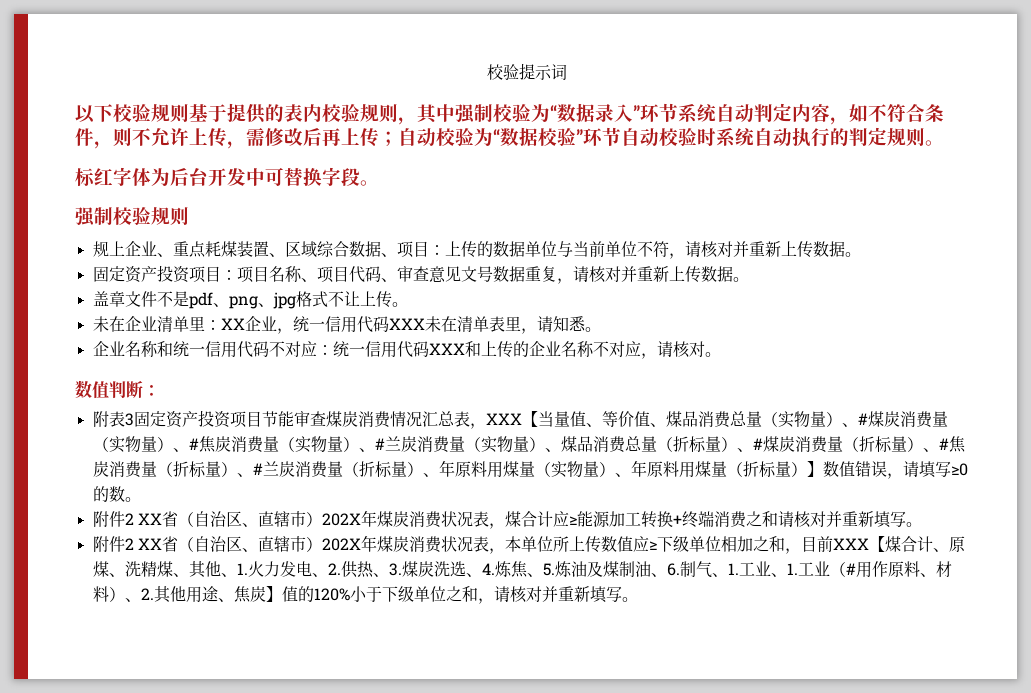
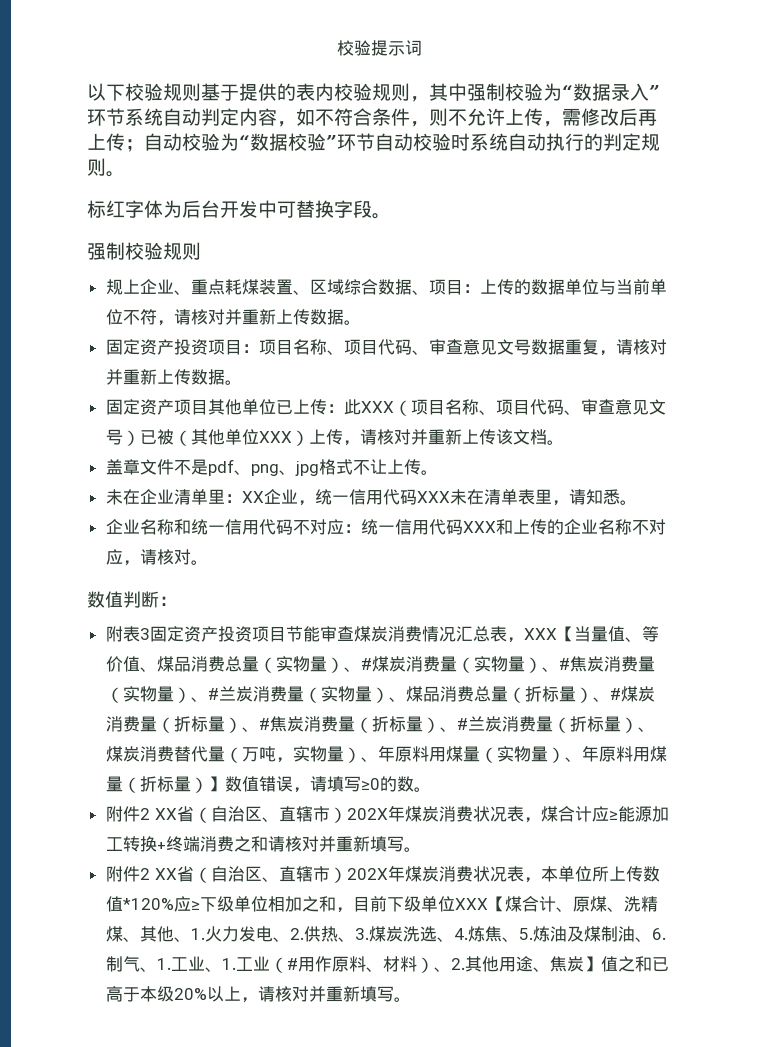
+ 固定资产项目其他单位已上传：此XXX（项目名称、项目代码、审查意见文号）已被（其他单位XXX）上传，请核对并重新上传该文档。
- 附表3固定资产投资项目节能审查煤炭消费情况汇总表，XXX【当量值、等价值、煤品消费总量（实物量）、#煤炭消费量（实物量）、#焦炭消费量（实物量）、#兰炭消费量（实物量）、煤品消费总量（折标量）、#煤炭消费量（折标量）、#焦炭消费量（折标量）、#兰炭消费量（折标量）、年原料用煤量（实物量）、年原料用煤量（折标量）】数值错误，请填写≥0的数。
+ 附表3固定资产投资项目节能审查煤炭消费情况汇总表，XXX【当量值、等价值、煤品消费总量（实物量）、#煤炭消费量（实物量）、#焦炭消费量（实物量）、#兰炭消费量（实物量）、煤品消费总量（折标量）、#煤炭消费量（折标量）、#焦炭消费量（折标量）、#兰炭消费量（折标量）、煤炭消费替代量（万吨，实物量）、年原料用煤量（实物量）、年原料用煤量（折标量）】数值错误，请填写≥0的数。
- 附件2 XX省（自治区、直辖市）202X年煤炭消费状况表，本单位所上传数值应≥下级单位相加之和，目前XXX【煤合计、原煤、洗精煤、其他、1.火力发电、2.供热、3.煤炭洗选、4.炼焦、5.炼油及煤制油、6.制气、1.工业、1.工业（#用作原料、材料）、2.其他用途、焦炭】值的120%小于下级单位之和，请核对并重新填写。
+ 附件2 XX省（自治区、直辖市）202X年煤炭消费状况表，本单位所上传数值*120%应≥下级单位相加之和，目前下级单位XXX【煤合计、原煤、洗精煤、其他、1.火力发电、2.供热、3.煤炭洗选、4.炼焦、5.炼油及煤制油、6.制气、1.工业、1.工业（#用作原料、材料）、2.其他用途、焦炭】值之和已高于本级20%以上，请核对并重新填写。

